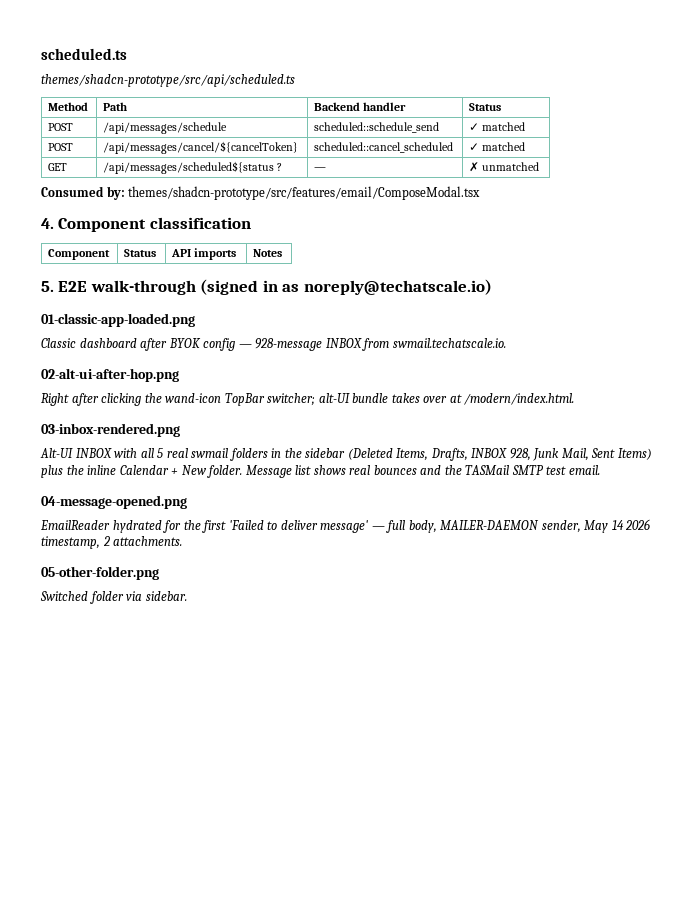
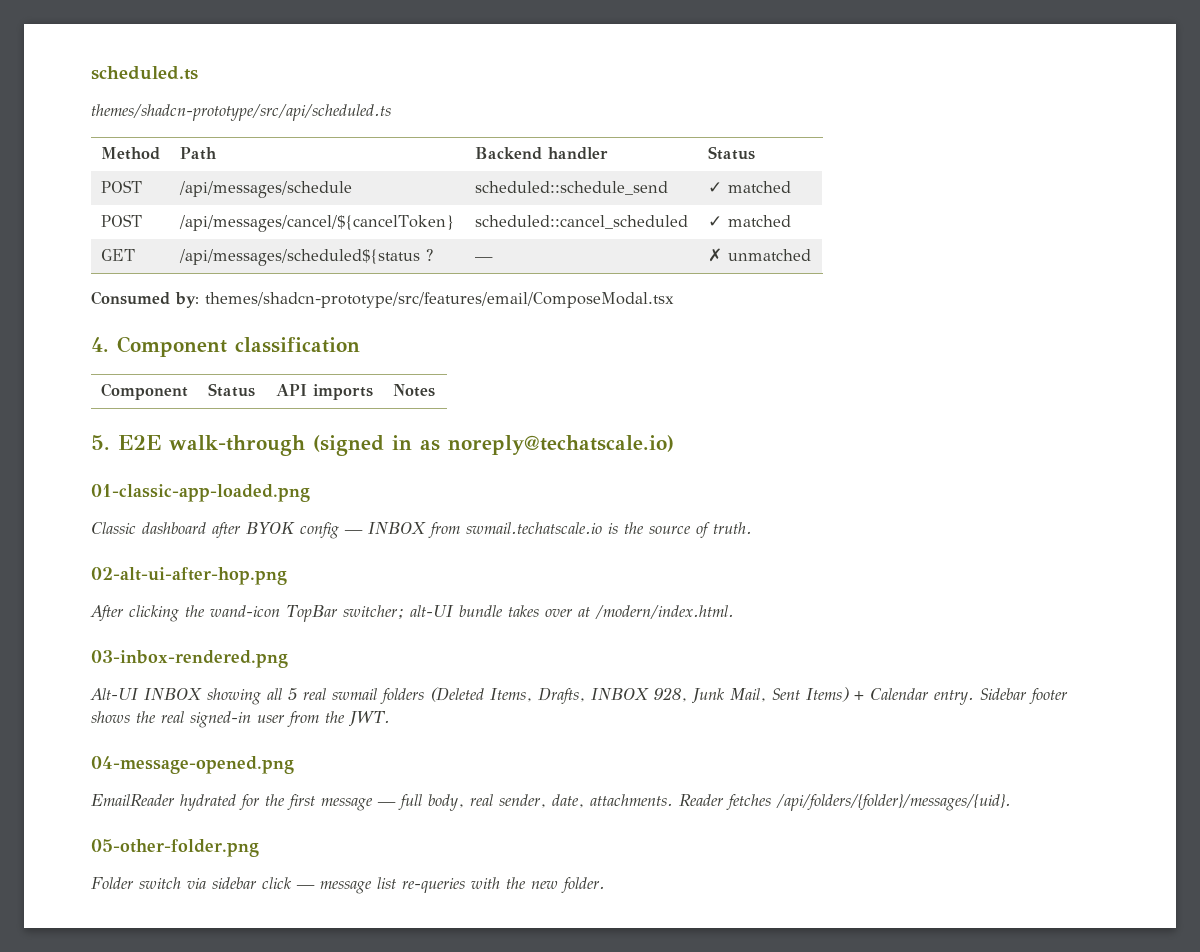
- Classic dashboard after BYOK config — 928-message INBOX from swmail.techatscale.io.
+ Classic dashboard after BYOK config — INBOX from swmail.techatscale.io is the source of truth.
- Right after clicking the wand-icon TopBar switcher; alt-UI bundle takes over at /modern/index.html.
+ After clicking the wand-icon TopBar switcher; alt-UI bundle takes over at /modern/index.html.
- Alt-UI INBOX with all 5 real swmail folders in the sidebar (Deleted Items, Drafts, INBOX 928, Junk Mail, Sent Items) plus the inline Calendar + New folder. Message list shows real bounces and the TASMail SMTP test email.
+ Alt-UI INBOX showing all 5 real swmail folders (Deleted Items, Drafts, INBOX 928, Junk Mail, Sent Items) + Calendar entry. Sidebar footer shows the real signed-in user from the JWT.
- EmailReader hydrated for the first 'Failed to deliver message' — full body, MAILER-DAEMON sender, May 14 2026 timestamp, 2 attachments.
+ EmailReader hydrated for the first message — full body, real sender, date, attachments. Reader fetches /api/folders/{folder}/messages/{uid}.
  05-other-folder.png
- Switched folder via sidebar.
+ Folder switch via sidebar click — message list re-queries with the new folder.

